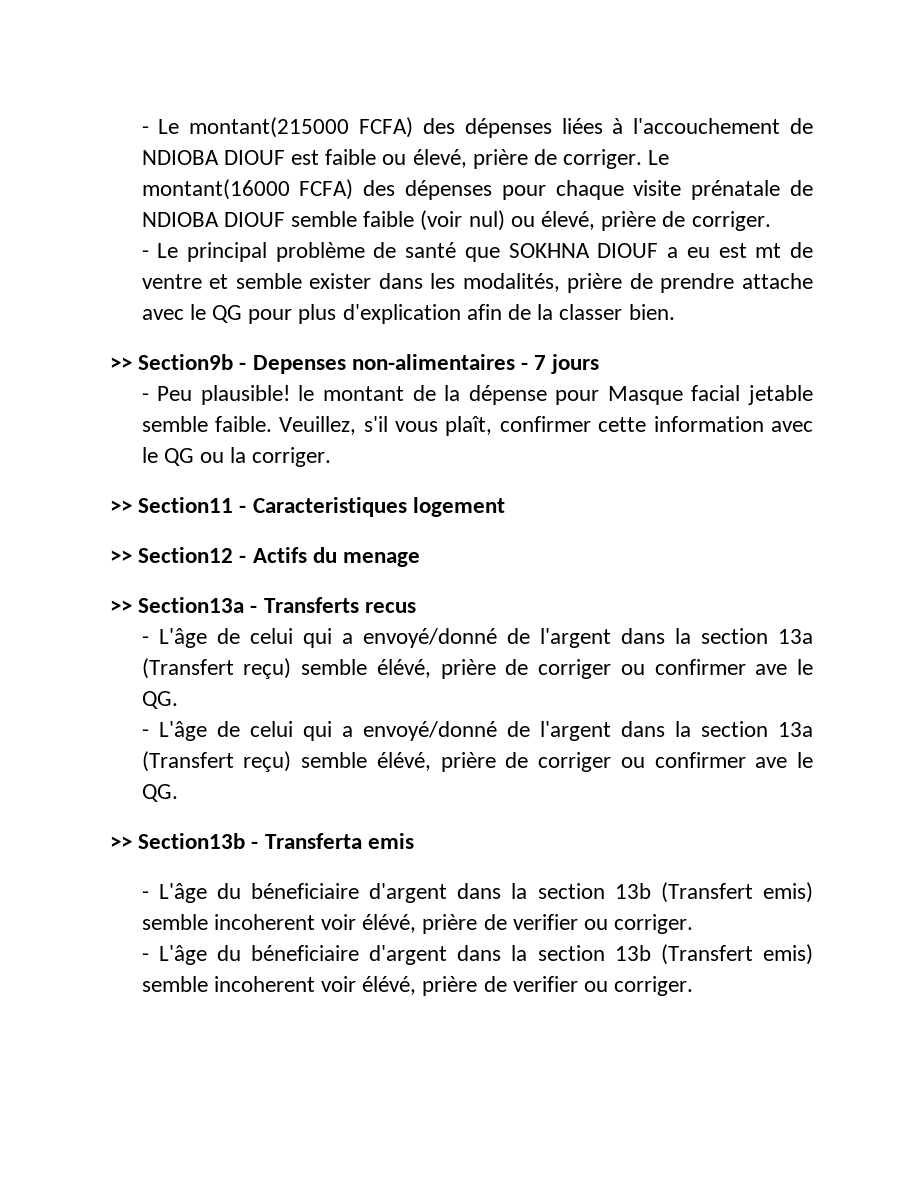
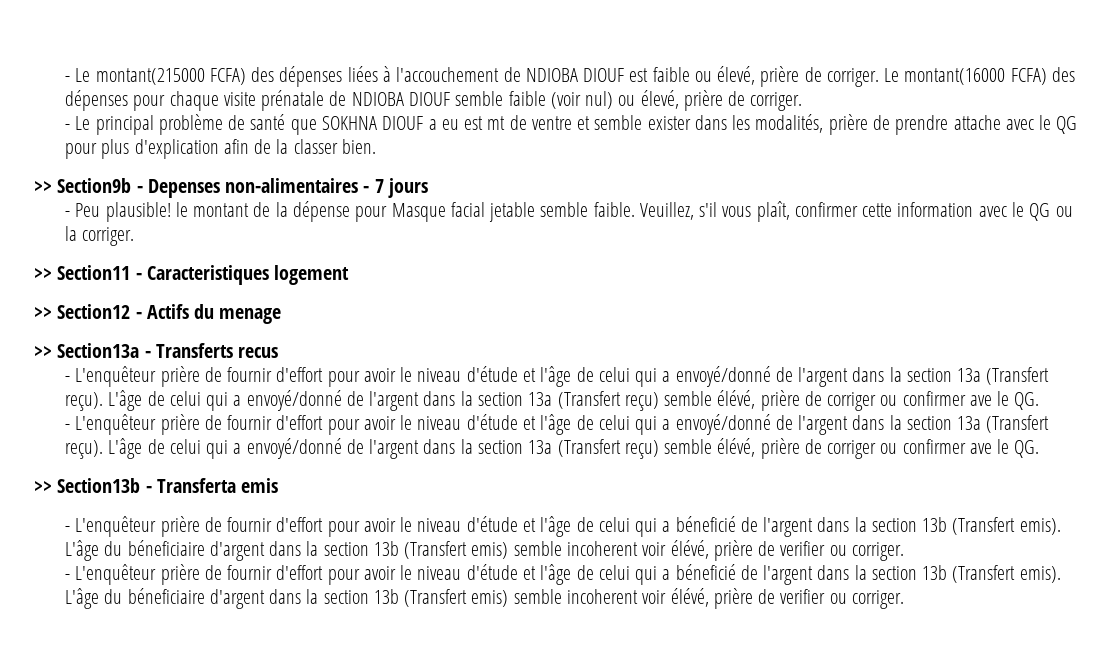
  >> Section13a - Transferts recus
- - L'âge de celui qui a envoyé/donné de l'argent dans la section 13a (Transfert reçu) semble élévé, prière de corriger ou confirmer ave le QG.
- - L'âge de celui qui a envoyé/donné de l'argent dans la section 13a (Transfert reçu) semble élévé, prière de corriger ou confirmer ave le QG.
+ - L'enquêteur prière de fournir d'effort pour avoir le niveau d'étude et l'âge de celui qui a envoyé/donné de l'argent dans la section 13a (Transfert reçu). L'âge de celui qui a envoyé/donné de l'argent dans la section 13a (Transfert reçu) semble élévé, prière de corriger ou confirmer ave le QG.
+ - L'enquêteur prière de fournir d'effort pour avoir le niveau d'étude et l'âge de celui qui a envoyé/donné de l'argent dans la section 13a (Transfert reçu). L'âge de celui qui a envoyé/donné de l'argent dans la section 13a (Transfert reçu) semble élévé, prière de corriger ou confirmer ave le QG.
  >> Section13b - Transferta emis
- - L'âge du béneficiaire d'argent dans la section 13b (Transfert emis) semble incoherent voir élévé, prière de verifier ou corriger.
- - L'âge du béneficiaire d'argent dans la section 13b (Transfert emis) semble incoherent voir élévé, prière de verifier ou corriger.
+ - L'enquêteur prière de fournir d'effort pour avoir le niveau d'étude et l'âge de celui qui a béneficié de l'argent dans la section 13b (Transfert emis). L'âge du béneficiaire d'argent dans la section 13b (Transfert emis) semble incoherent voir élévé, prière de verifier ou corriger.
+ - L'enquêteur prière de fournir d'effort pour avoir le niveau d'étude et l'âge de celui qui a béneficié de l'argent dans la section 13b (Transfert emis). L'âge du béneficiaire d'argent dans la section 13b (Transfert emis) semble incoherent voir élévé, prière de verifier ou corriger.

